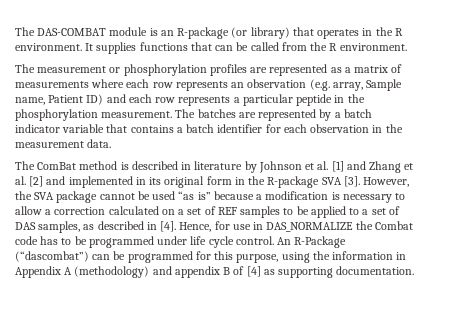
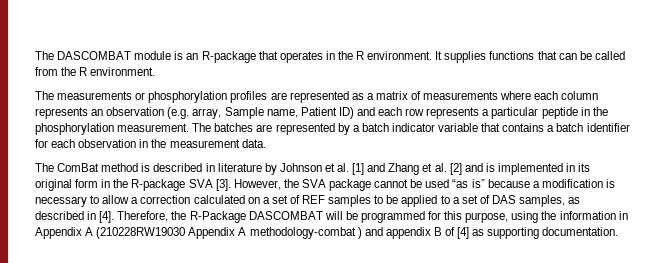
- The DAS-COMBAT module is an R-package (or library) that operates in the R environment.
+ The DASCOMBAT module is an R-package that operates in the R environment.
- The measurement or phosphorylation profiles are represented as a matrix of measurements where each row represents an observation (e.g. array, Sample name, Patient ID) and each row represents a particular peptide in the phosphorylation measurement.
+ The measurements or phosphorylation profiles are represented as a matrix of measurements where each column represents an observation (e.g. array, Sample name, Patient ID) and each row represents a particular peptide in the phosphorylation measurement.
- The ComBat method is described in literature by Johnson et al. [1] and Zhang et al. [2] and implemented in its original form in the R-package SVA [3].
+ The ComBat method is described in literature by Johnson et al. [1] and Zhang et al. [2] and is implemented in its original form in the R-package SVA [3].
- Hence, for use in DAS_NORMALIZE the Combat code has to be programmed under life cycle control. An R-Package (“dascombat”) can be programmed for this purpose, using the information in Appendix A (methodology) and appendix B of [4] as supporting documentation.
+ Therefore, the R-Package DASCOMBAT will be programmed for this purpose, using the information in Appendix A (210228RW19030 Appendix A methodology-combat ) and appendix B of [4] as supporting documentation.

